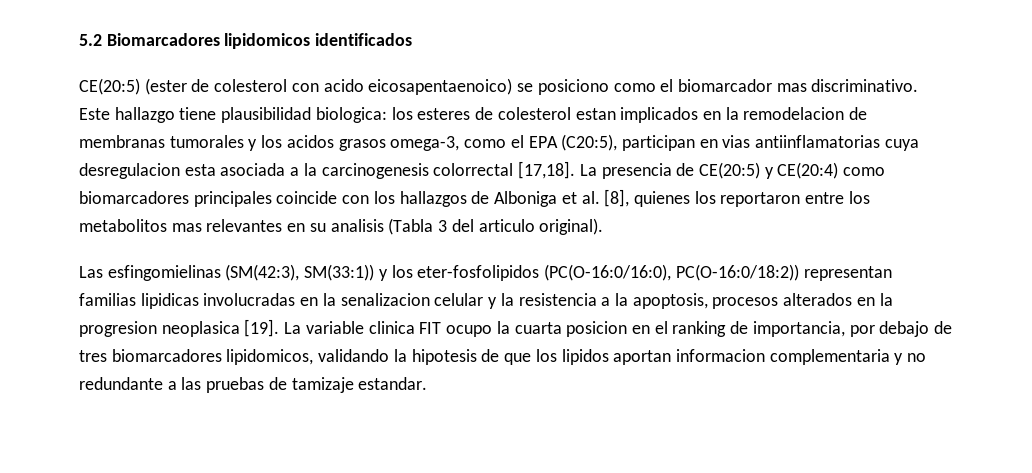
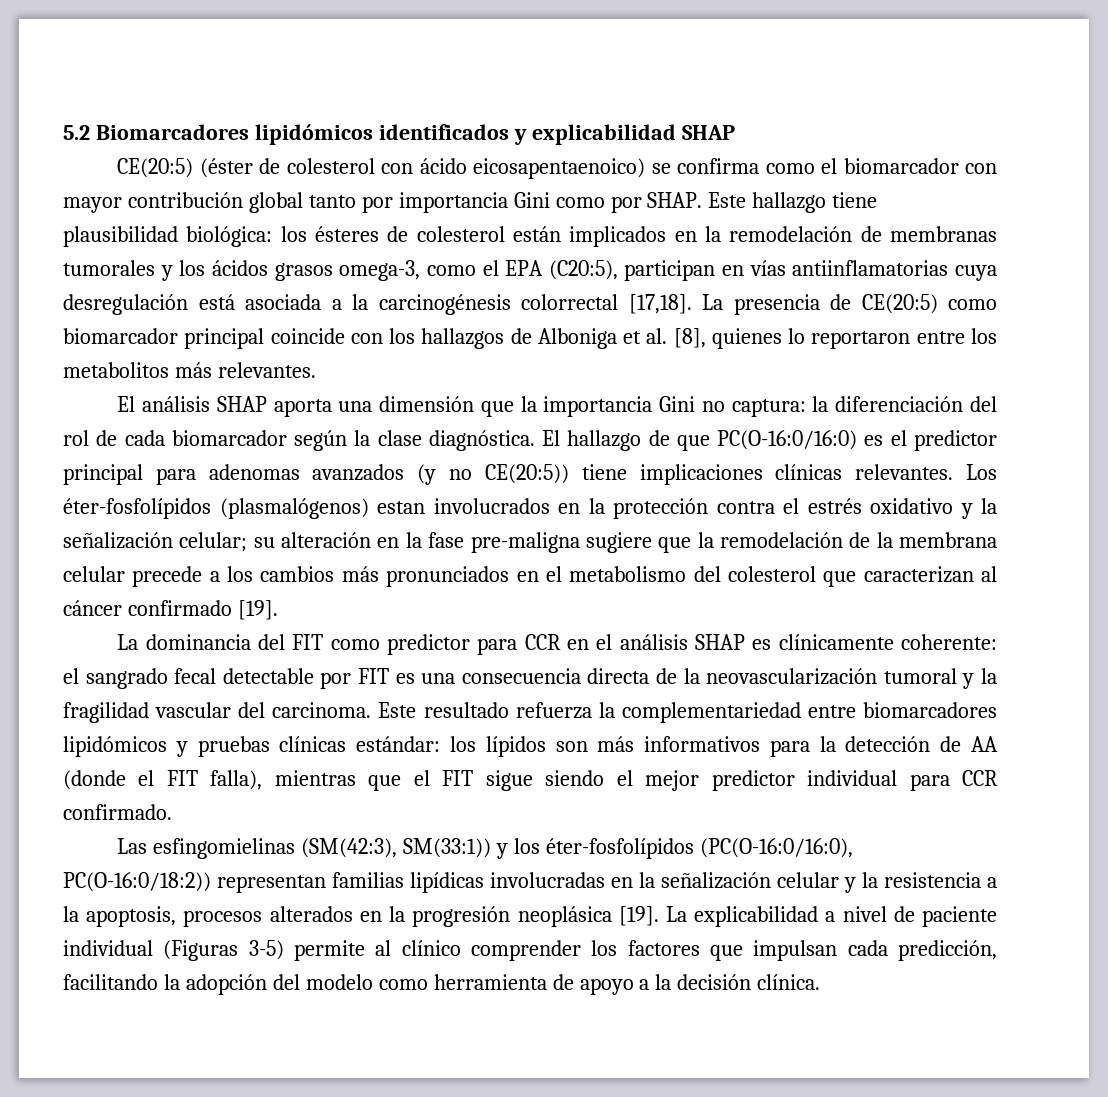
- 5.2 Biomarcadores lipidomicos identificados
- CE(20:5) (ester de colesterol con acido eicosapentaenoico) se posiciono como el biomarcador mas discriminativo.
+ 5.2 Biomarcadores lipidómicos identificados y explicabilidad SHAP
+ CE(20:5) (éster de colesterol con ácido eicosapentaenoico) se confirma como el biomarcador con mayor contribución global tanto por importancia Gini como por SHAP.
- Este hallazgo tiene plausibilidad biologica: los esteres de colesterol estan implicados en la remodelacion de membranas tumorales y los acidos grasos omega-3, como el EPA (C20:5), participan en vias antiinflamatorias cuya desregulacion esta asociada a la carcinogenesis colorrectal [17,18].
+ Este hallazgo tiene plausibilidad biológica: los ésteres de colesterol están implicados en la remodelación de membranas tumorales y los ácidos grasos omega-3, como el EPA (C20:5), participan en vías antiinflamatorias cuya desregulación está asociada a la carcinogénesis colorrectal [17,18].
- La presencia de CE(20:5) y CE(20:4) como biomarcadores principales coincide con los hallazgos de Alboniga et al. [8], quienes los reportaron entre los metabolitos mas relevantes en su analisis (Tabla 3 del articulo original).
+ La presencia de CE(20:5) como biomarcador principal coincide con los hallazgos de Alboniga et al. [8], quienes lo reportaron entre los metabolitos más relevantes.
+ El análisis SHAP aporta una dimensión que la importancia Gini no captura: la diferenciación del rol de cada biomarcador según la clase diagnóstica. El hallazgo de que PC(O-16:0/16:0) es el predictor principal para adenomas avanzados (y no CE(20:5)) tiene implicaciones clínicas relevantes. Los éter-fosfolípidos (plasmalógenos) estan involucrados en la protección contra el estrés oxidativo y la señalización celular; su alteración en la fase pre-maligna sugiere que la remodelación de la membrana celular precede a los cambios más pronunciados en el metabolismo del colesterol que caracterizan al cáncer confirmado [19].
+ La dominancia del FIT como predictor para CCR en el análisis SHAP es clínicamente coherente: el sangrado fecal detectable por FIT es una consecuencia directa de la neovascularización tumoral y la fragilidad vascular del carcinoma. Este resultado refuerza la complementariedad entre biomarcadores lipidómicos y pruebas clínicas estándar: los lípidos son más informativos para la detección de AA (donde el FIT falla), mientras que el FIT sigue siendo el mejor predictor individual para CCR confirmado.
- Las esfingomielinas (SM(42:3), SM(33:1)) y los eter-fosfolipidos (PC(O-16:0/16:0), PC(O-16:0/18:2)) representan familias lipidicas involucradas en la senalizacion celular y la resistencia a la apoptosis, procesos alterados en la progresion neoplasica [19]. La variable clinica FIT ocupo la cuarta posicion en el ranking de importancia, por debajo de tres biomarcadores lipidomicos, validando la hipotesis de que los lipidos aportan informacion complementaria y no redundante a las pruebas de tamizaje estandar.
+ Las esfingomielinas (SM(42:3), SM(33:1)) y los éter-fosfolípidos (PC(O-16:0/16:0), PC(O-16:0/18:2)) representan familias lipídicas involucradas en la señalización celular y la resistencia a la apoptosis, procesos alterados en la progresión neoplásica [19]. La explicabilidad a nivel de paciente individual (Figuras 3-5) permite al clínico comprender los factores que impulsan cada predicción, facilitando la adopción del modelo como herramienta de apoyo a la decisión clínica.

